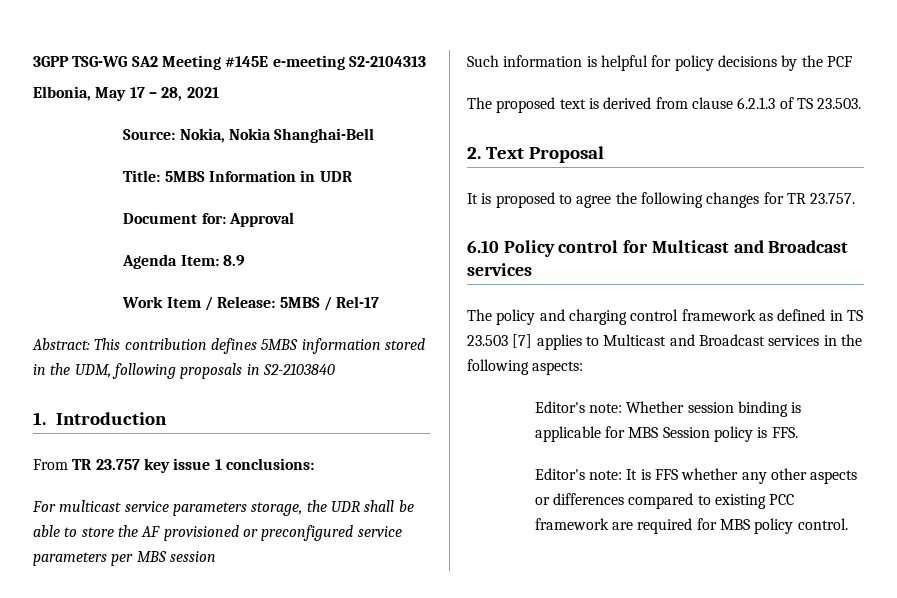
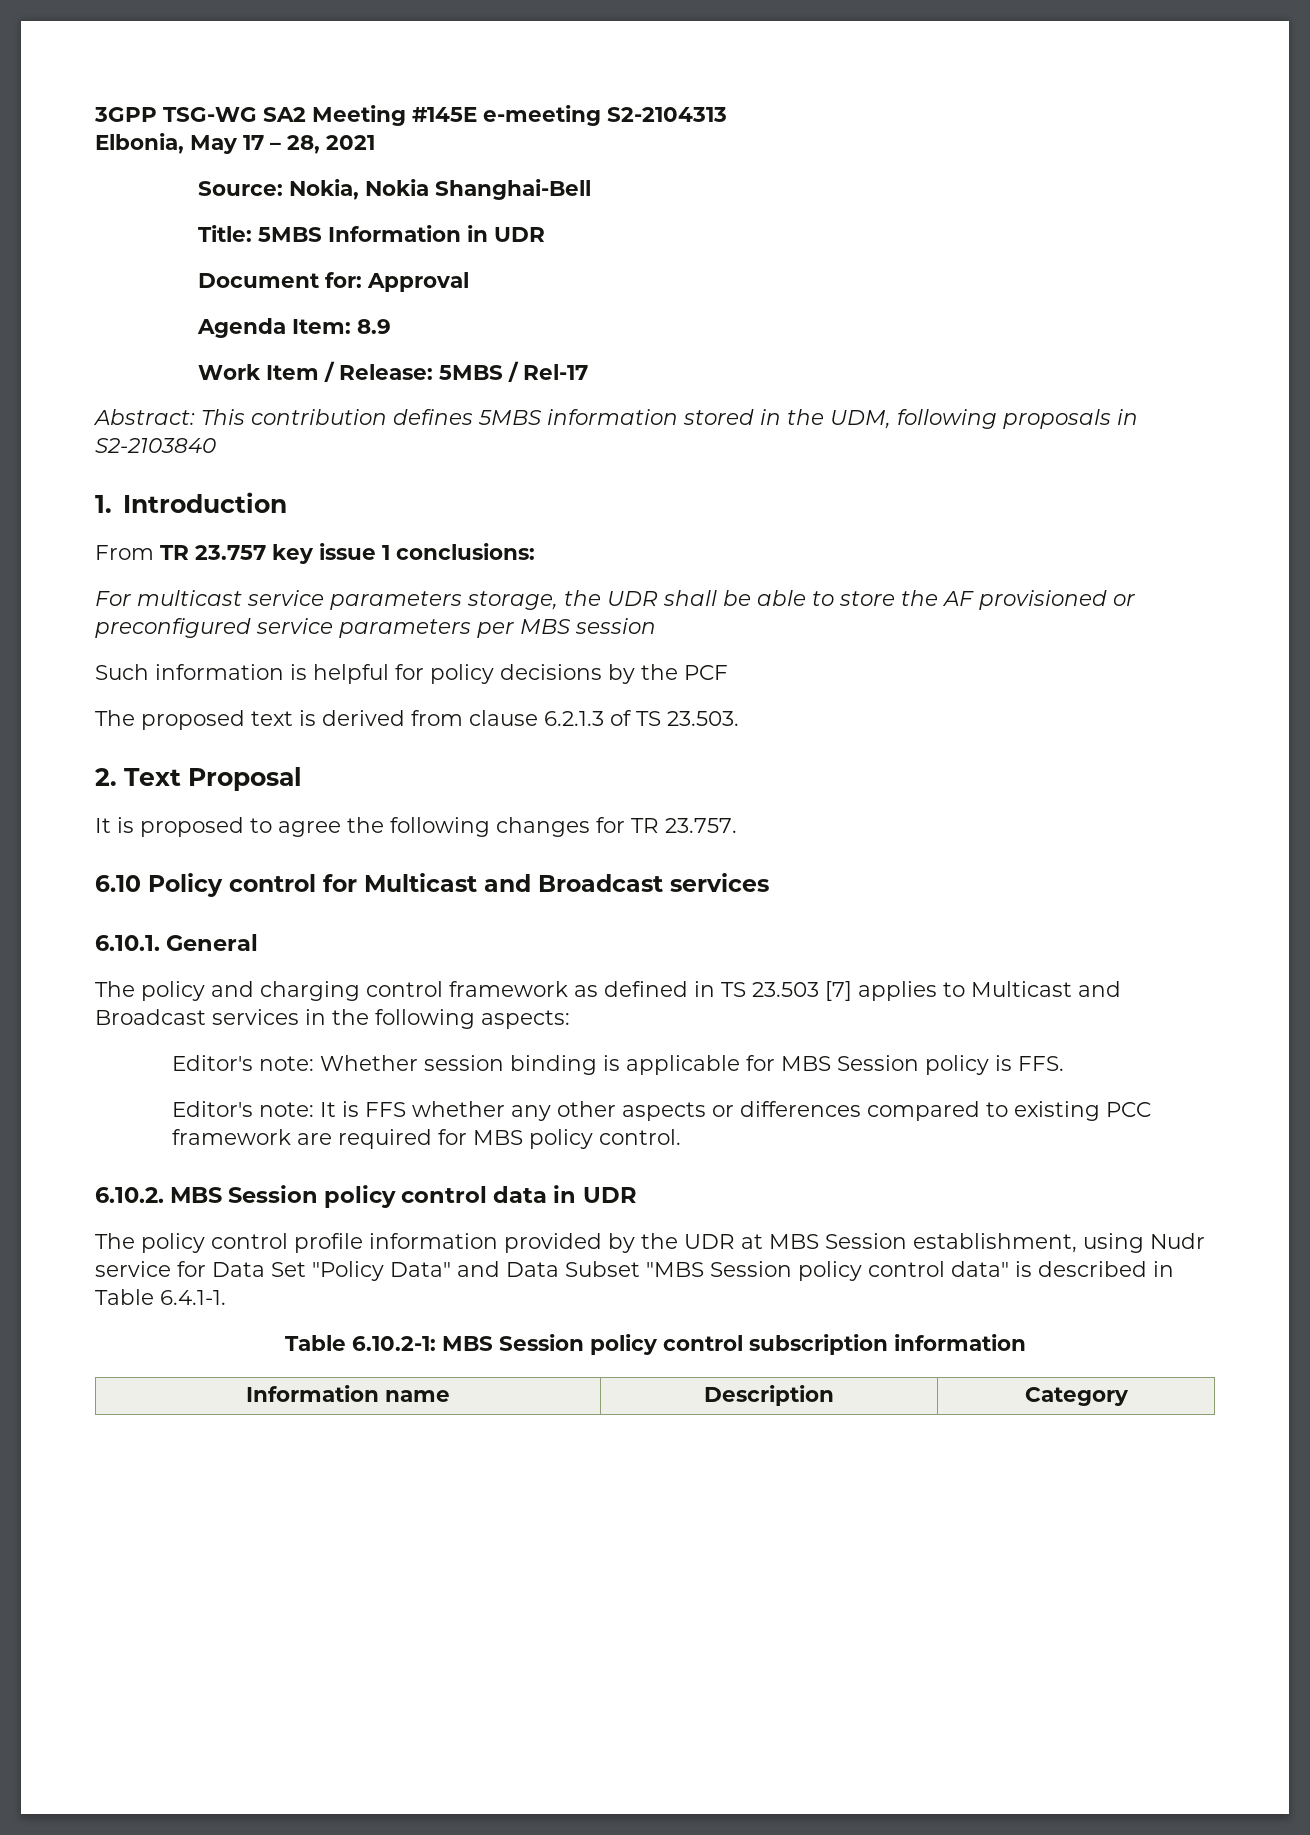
+ 6.10.1. General
+ 6.10.2. MBS Session policy control data in UDR
+ The policy control profile information provided by the UDR at MBS Session establishment, using Nudr service for Data Set "Policy Data" and Data Subset "MBS Session policy control data" is described in Table 6.4.1-1.
+ Table 6.10.2-1: MBS Session policy control subscription information
+ Information name | Description | Category

